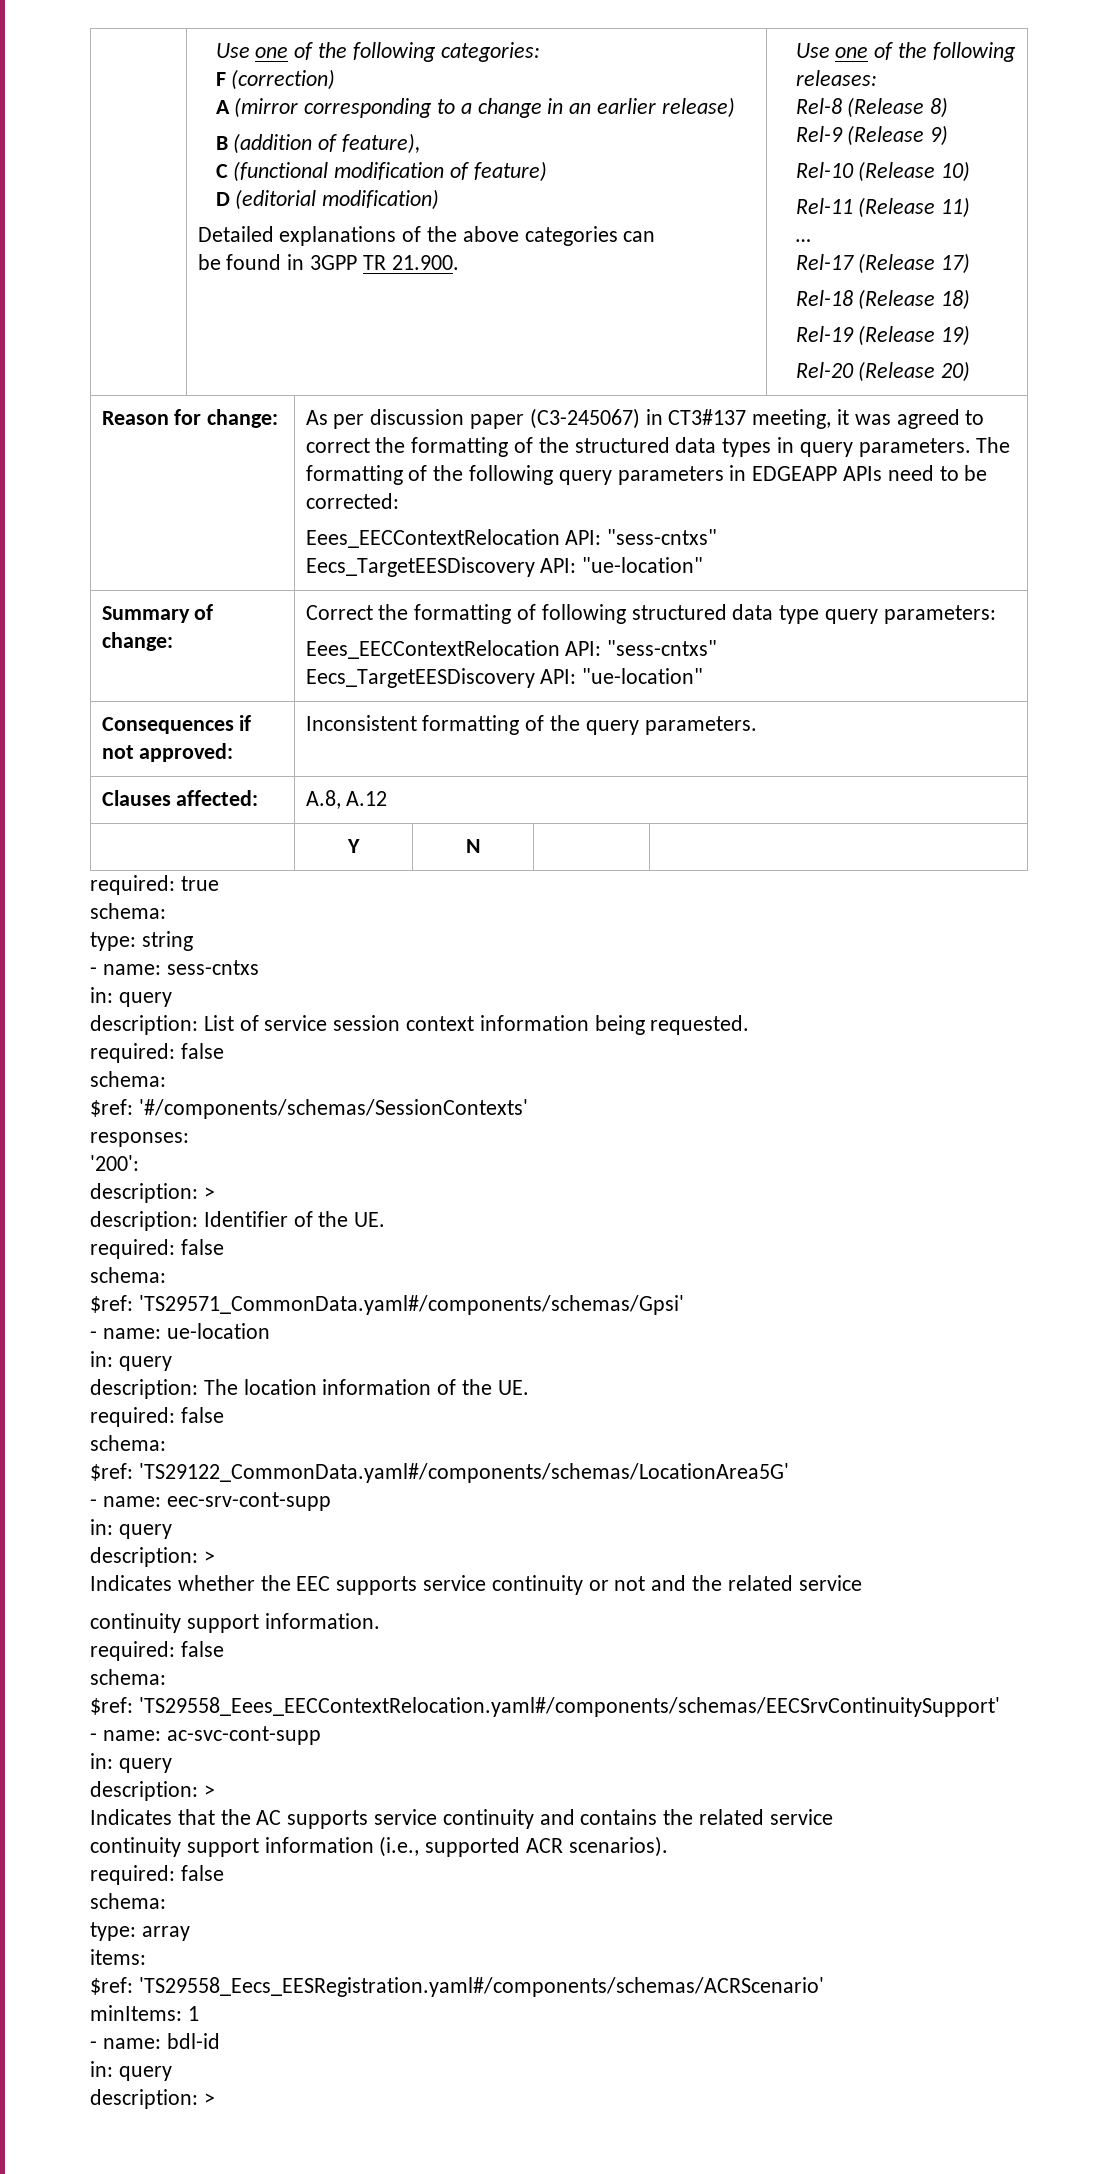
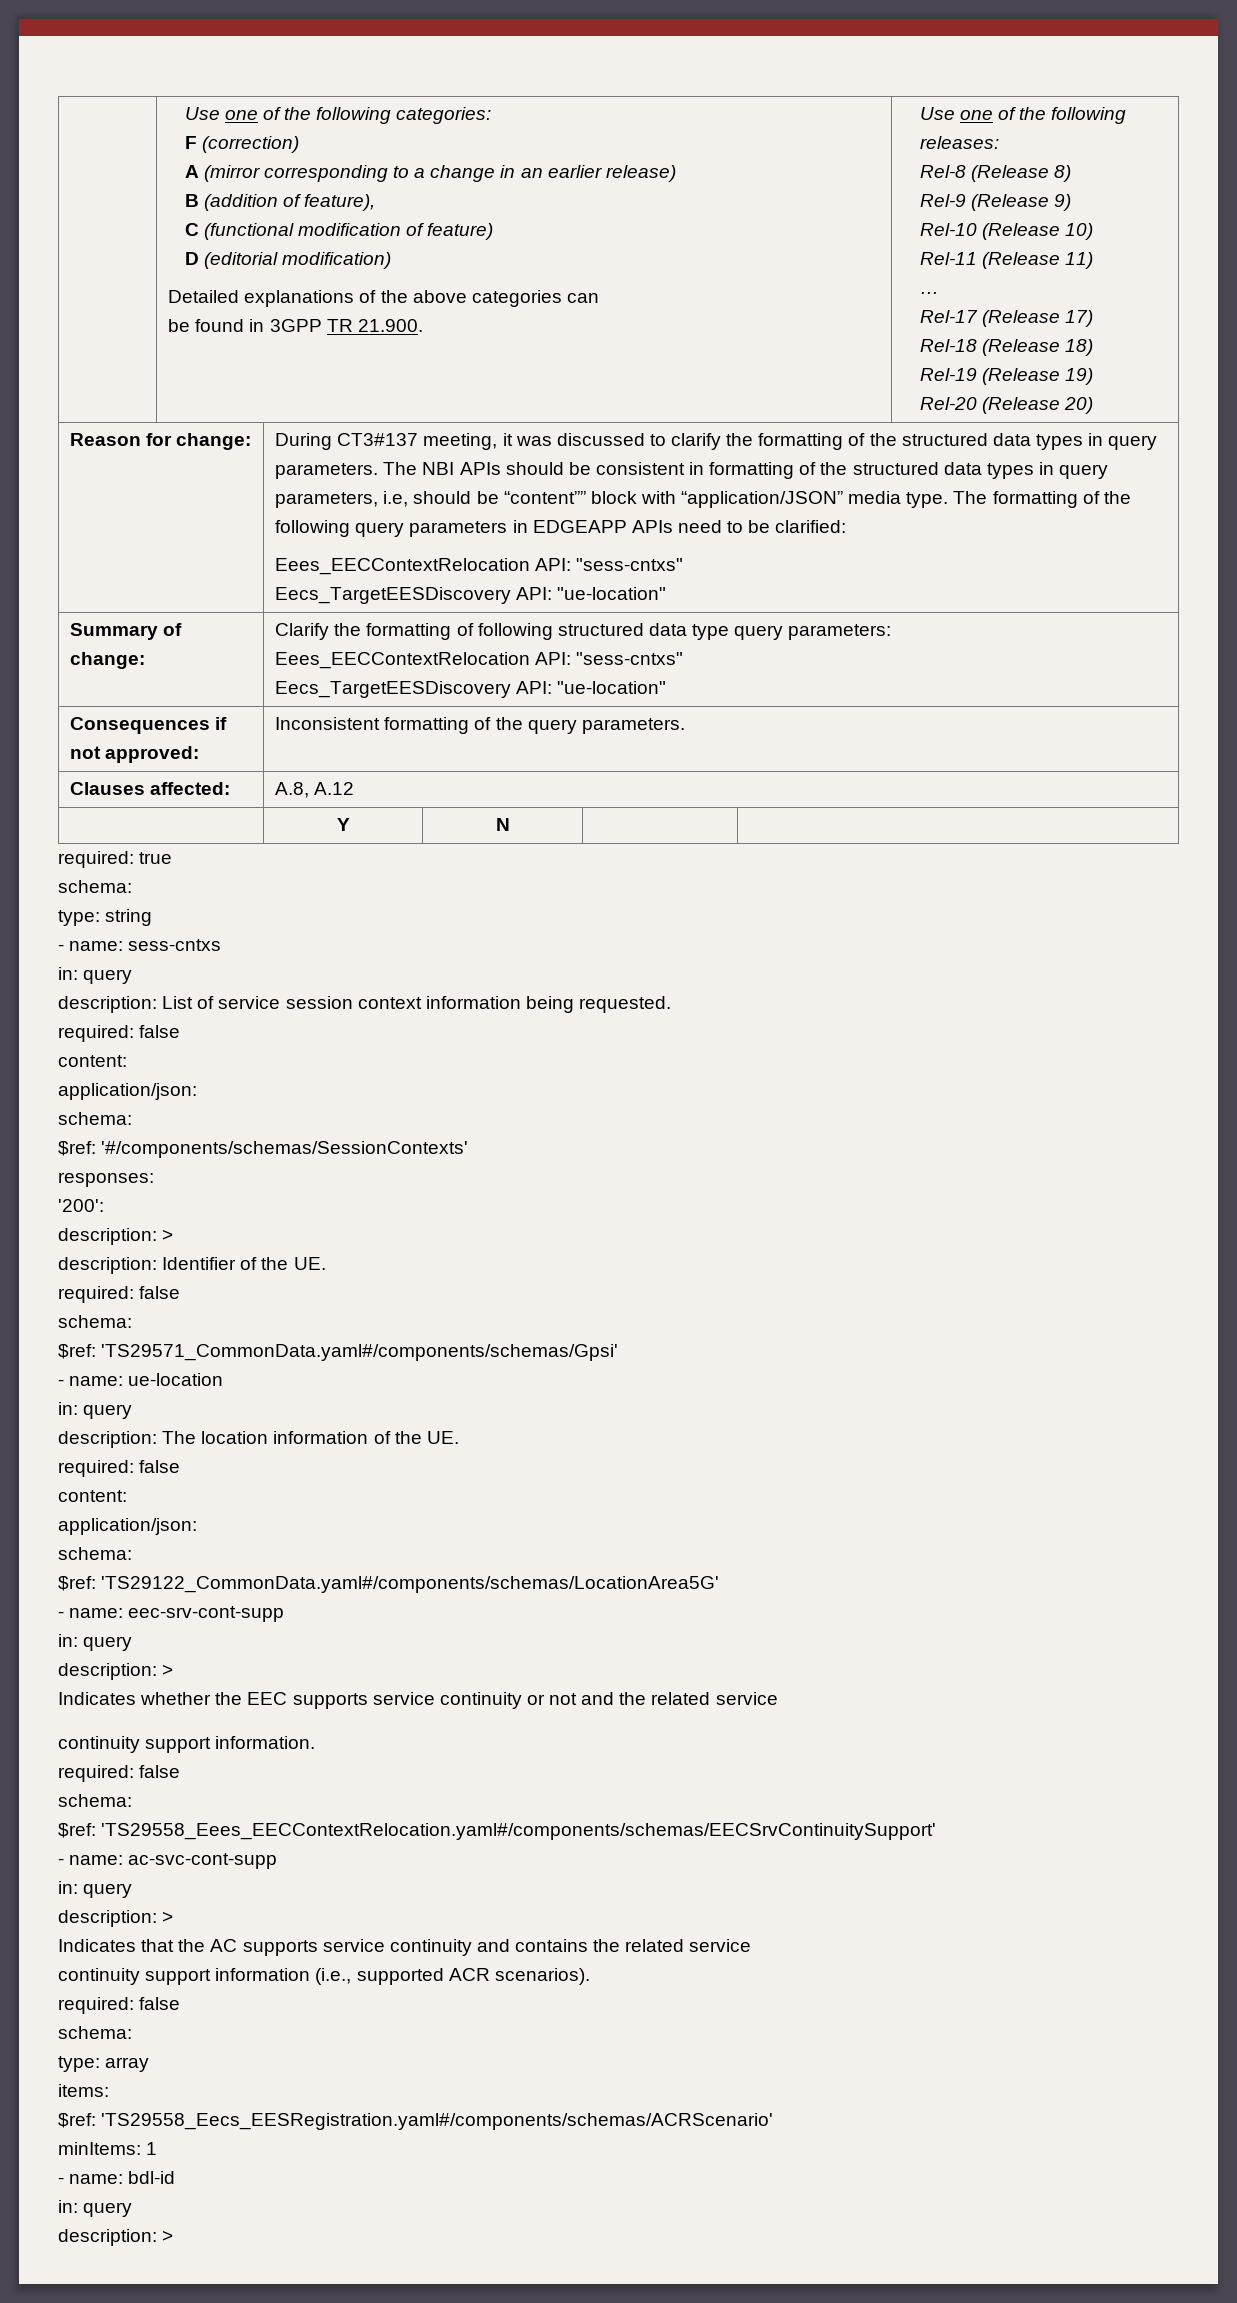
- As per discussion paper (C3-245067) in CT3#137 meeting, it was agreed to correct the formatting of the structured data types in query parameters.
+ During CT3#137 meeting, it was discussed to clarify the formatting of the structured data types in query parameters.
- The formatting of the following query parameters in EDGEAPP APIs need to be corrected:
+ The NBI APIs should be consistent in formatting of the structured data types in query parameters, i.e, should be “content”” block with “application/JSON” media type. The formatting of the following query parameters in EDGEAPP APIs need to be clarified:
- Summary of change: | Correct the formatting of following structured data type query parameters:
+ Summary of change: | Clarify the formatting of following structured data type query parameters:
  description: List of service session context information being requested.
  required: false
+ content:
+ application/json:
  description: The location information of the UE.
  required: false
+ content:
+ application/json:

